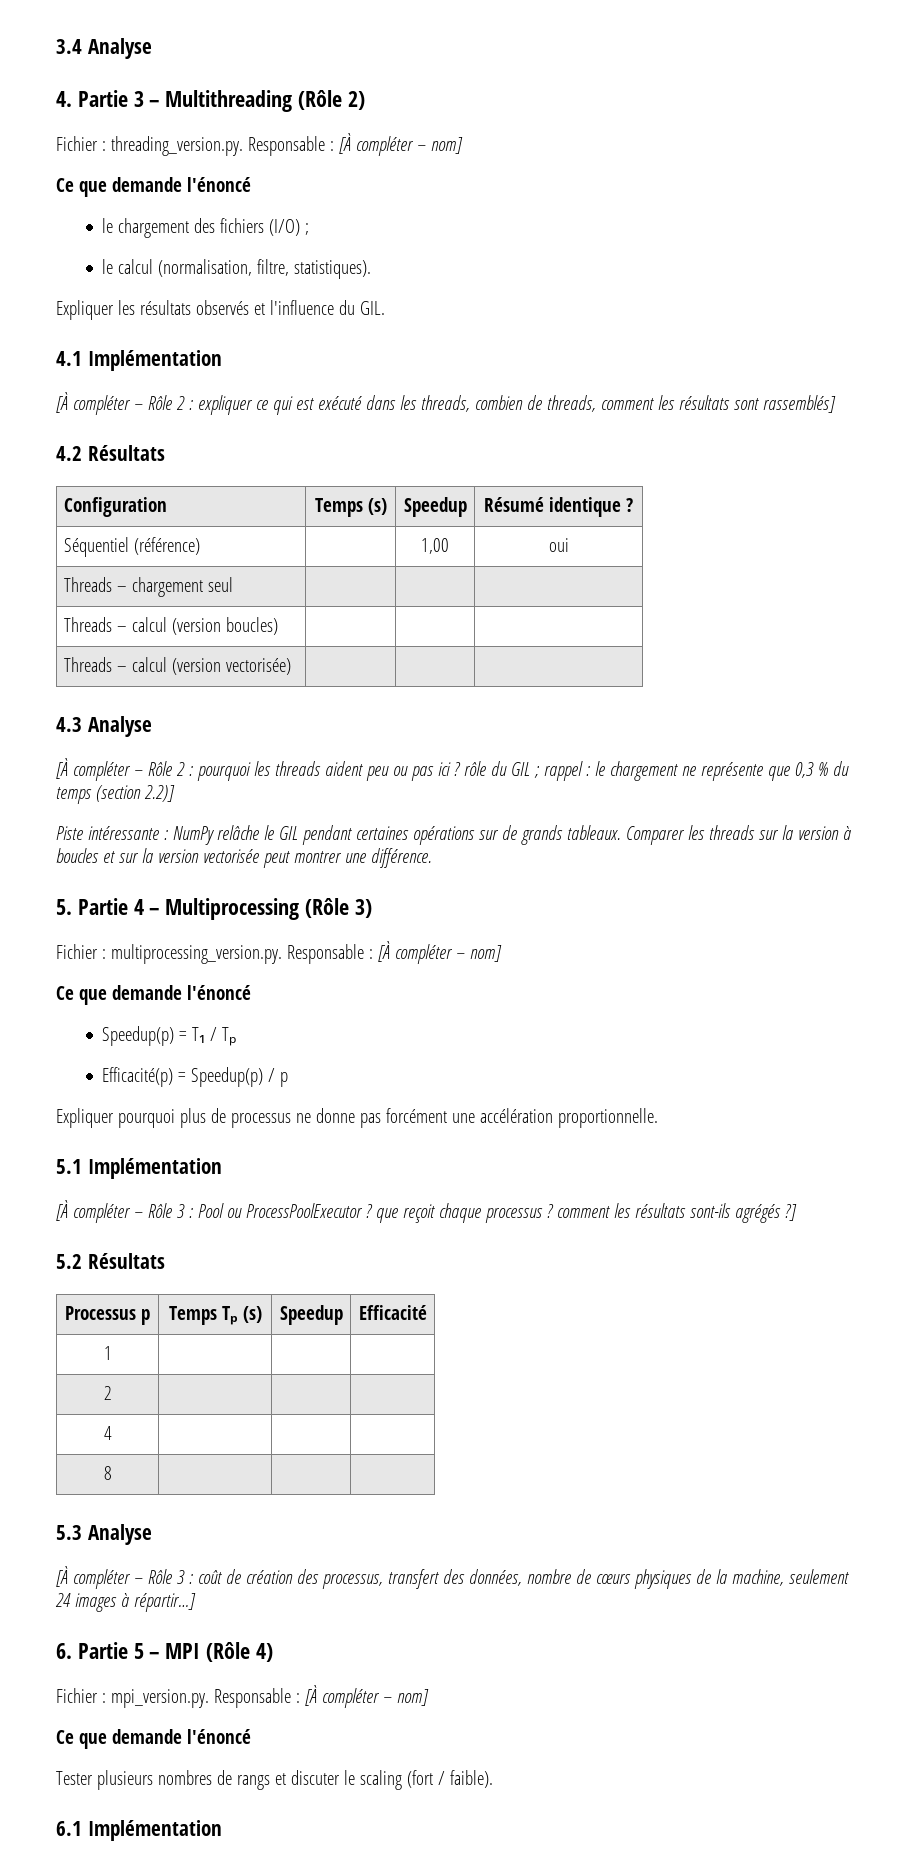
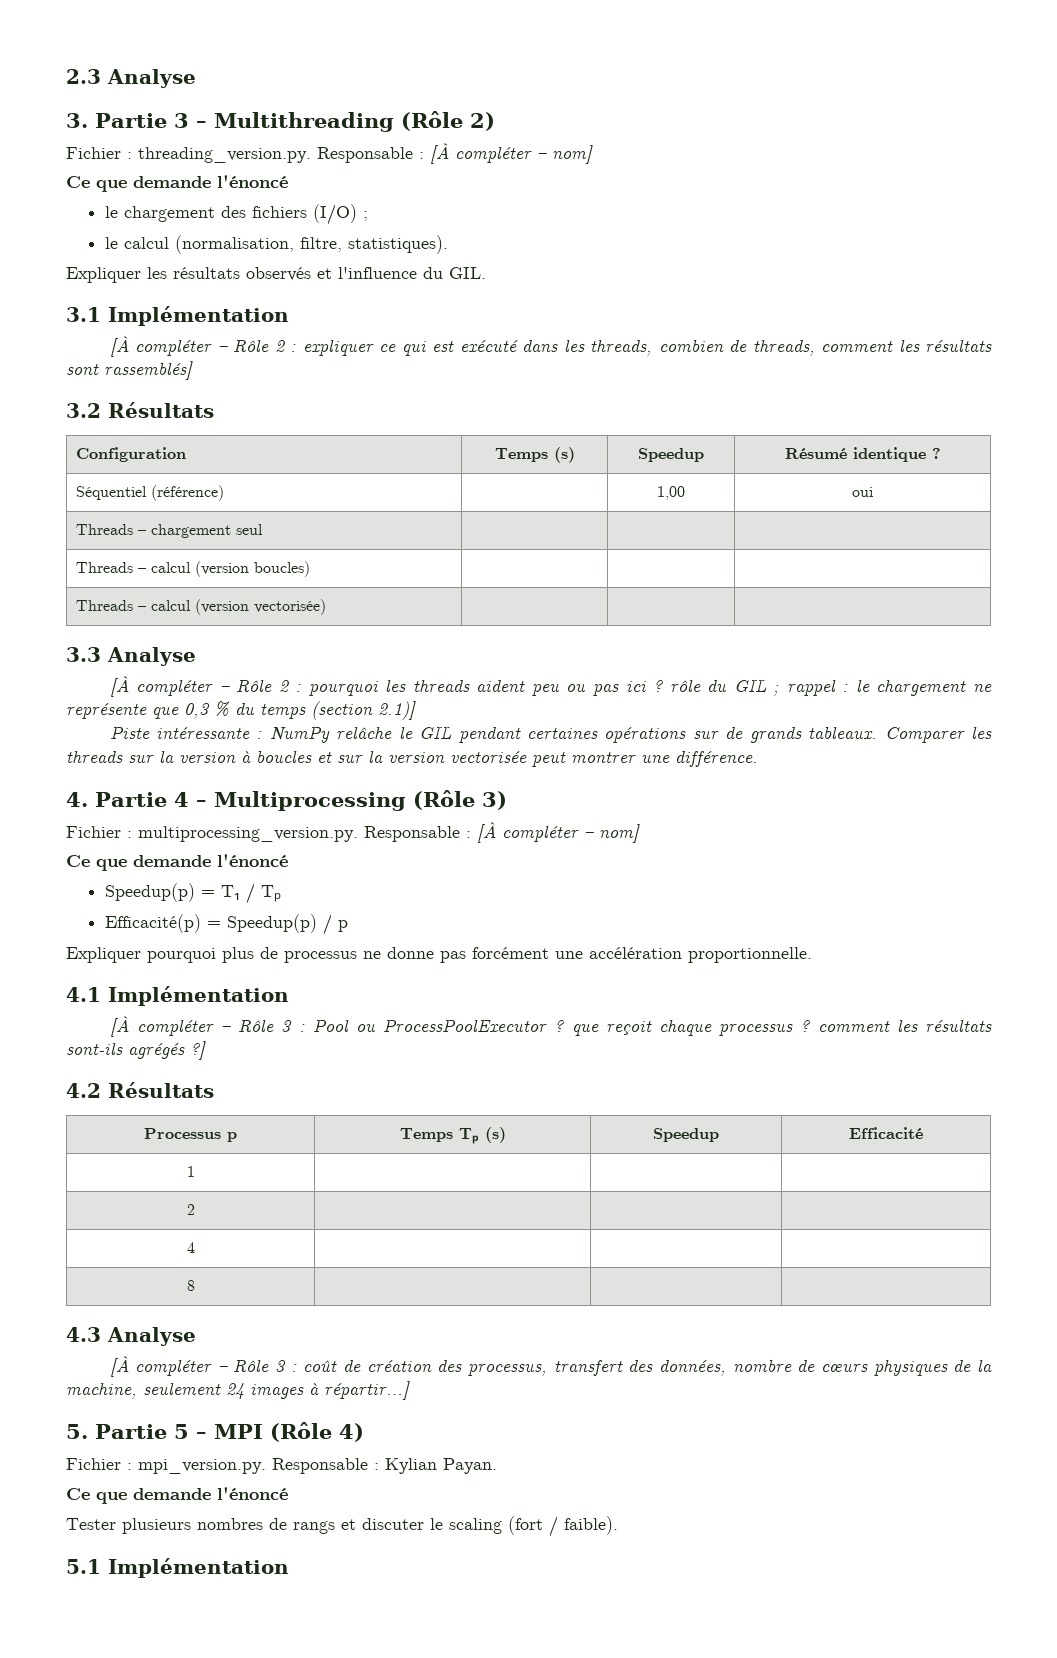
- 3.4 Analyse
- 4. Partie 3 – Multithreading (Rôle 2)
+ 2.3 Analyse
+ 3. Partie 3 – Multithreading (Rôle 2)
- 4.1 Implémentation
+ 3.1 Implémentation
- 4.2 Résultats
+ 3.2 Résultats
- 4.3 Analyse
+ 3.3 Analyse
- [À compléter – Rôle 2 : pourquoi les threads aident peu ou pas ici ? rôle du GIL ; rappel : le chargement ne représente que 0,3 % du temps (section 2.2)]
+ [À compléter – Rôle 2 : pourquoi les threads aident peu ou pas ici ? rôle du GIL ; rappel : le chargement ne représente que 0,3 % du temps (section 2.1)]
- 5. Partie 4 – Multiprocessing (Rôle 3)
+ 4. Partie 4 – Multiprocessing (Rôle 3)
- 5.1 Implémentation
+ 4.1 Implémentation
- 5.2 Résultats
+ 4.2 Résultats
- 5.3 Analyse
+ 4.3 Analyse
- 6. Partie 5 – MPI (Rôle 4)
+ 5. Partie 5 – MPI (Rôle 4)
- Fichier : mpi_version.py. Responsable : [À compléter – nom]
+ Fichier : mpi_version.py. Responsable : Kylian Payan.
- 6.1 Implémentation
+ 5.1 Implémentation

